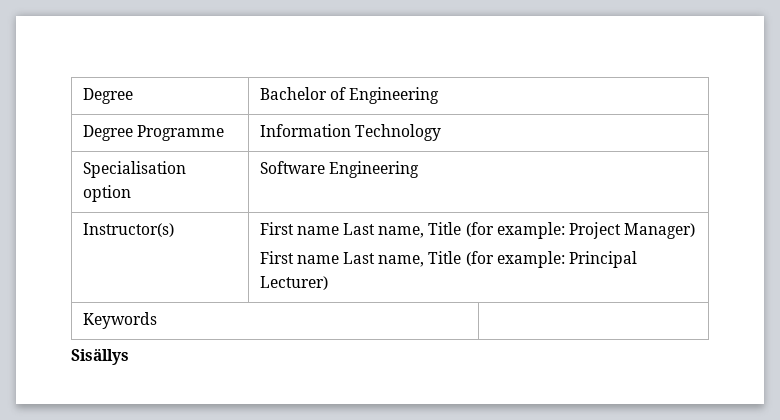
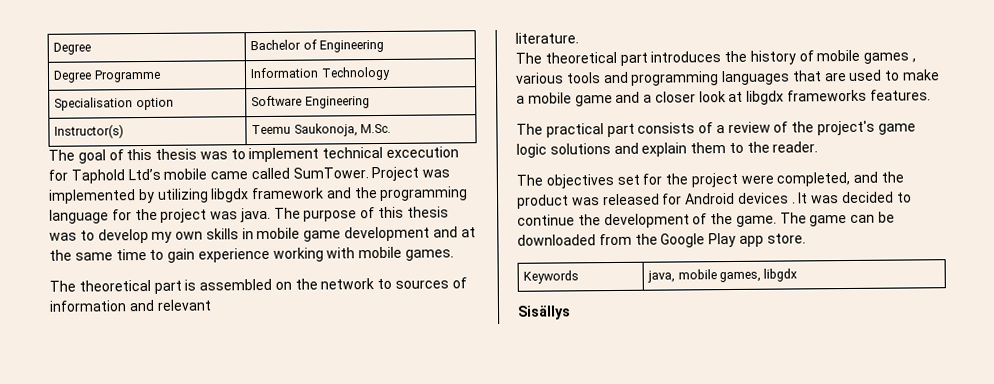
- Instructor(s) | First name Last name, Title (for example: Project Manager)
- First name Last name, Title (for example: Principal Lecturer)
- Keywords |
+ Instructor(s) | Teemu Saukonoja, M.Sc.
+ The goal of this thesis was to implement technical excecution for Taphold Ltd’s mobile came called SumTower. Project was implemented by utilizing libgdx framework and the programming language for the project was java. The purpose of this thesis was to develop my own skills in mobile game development and at the same time to gain experience working with mobile games.
+ The theoretical part is assembled on the network to sources of information and relevant
+ literature.
+ The theoretical part introduces the history of mobile games , various tools and programming languages that are used to make a mobile game and a closer look at libgdx frameworks features.
+ The practical part consists of a review of the project's game logic solutions and explain them to the reader.
+ The objectives set for the project were completed, and the product was released for Android devices . It was decided to continue the development of the game. The game can be downloaded from the Google Play app store.
+ Keywords | java, mobile games, libgdx

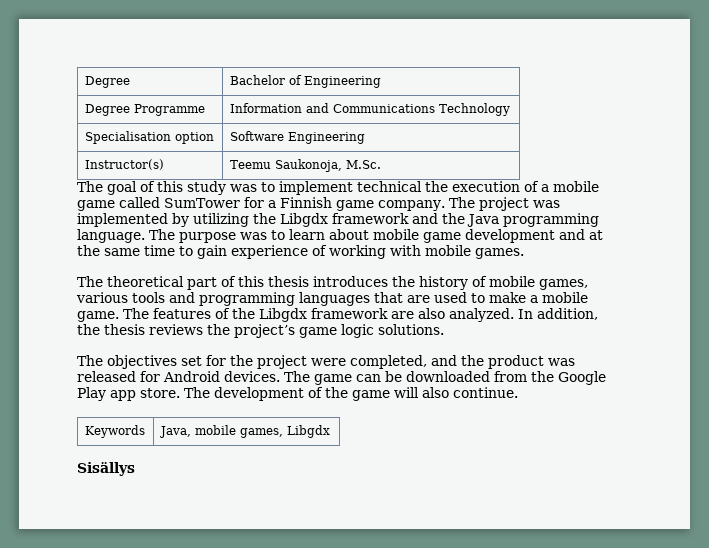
- Degree Programme | Information Technology
+ Degree Programme | Information and Communications Technology
- The goal of this thesis was to implement technical excecution for Taphold Ltd’s mobile came called SumTower. Project was implemented by utilizing libgdx framework and the programming language for the project was java. The purpose of this thesis was to develop my own skills in mobile game development and at the same time to gain experience working with mobile games.
+ The goal of this study was to implement technical the execution of a mobile game called SumTower for a Finnish game company. The project was implemented by utilizing the Libgdx framework and the Java programming language. The purpose was to learn about mobile game development and at the same time to gain experience of working with mobile games.
- The theoretical part is assembled on the network to sources of information and relevant
- literature.
- The theoretical part introduces the history of mobile games , various tools and programming languages that are used to make a mobile game and a closer look at libgdx frameworks features.
- The practical part consists of a review of the project's game logic solutions and explain them to the reader.
+ The theoretical part of this thesis introduces the history of mobile games, various tools and programming languages that are used to make a mobile game. The features of the Libgdx framework are also analyzed. In addition, the thesis reviews the project’s game logic solutions.
- The objectives set for the project were completed, and the product was released for Android devices . It was decided to continue the development of the game.
+ The objectives set for the project were completed, and the product was released for Android devices.
+ The development of the game will also continue.
- Keywords | java, mobile games, libgdx
+ Keywords | Java, mobile games, Libgdx

